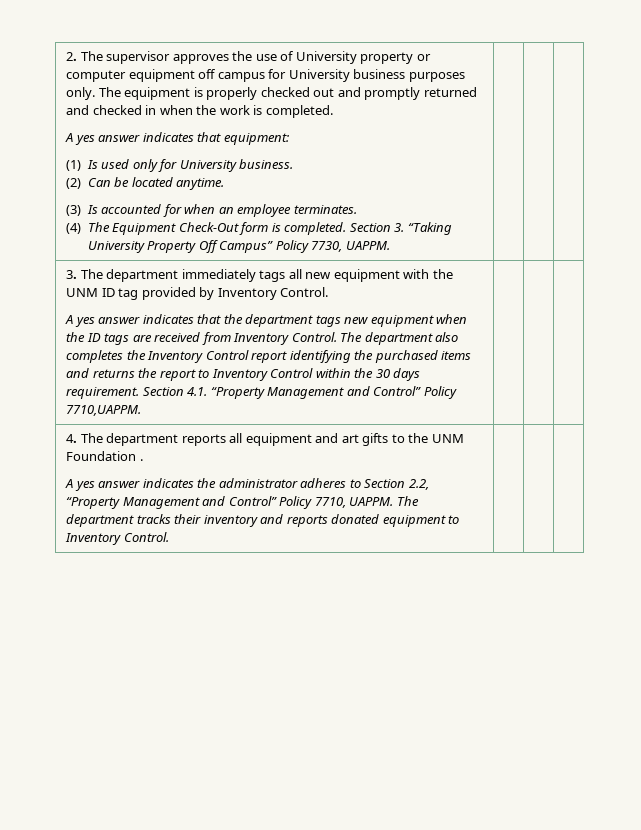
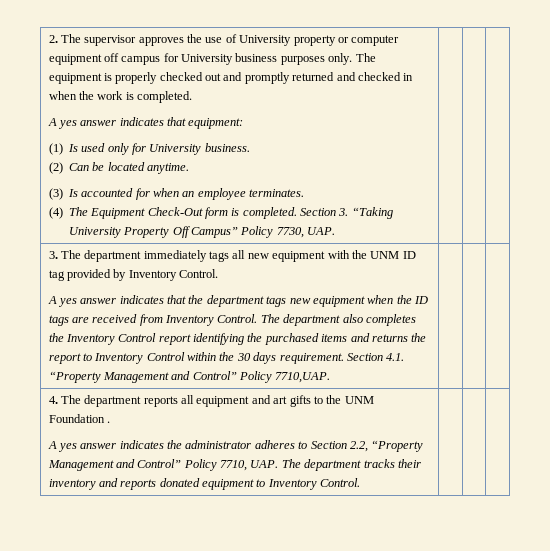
- Section 3. “Taking University Property Off Campus” Policy 7730, UAPPM.
+ Section 3. “Taking University Property Off Campus” Policy 7730, UAP.
- Section 4.1. “Property Management and Control” Policy 7710,UAPPM.
+ Section 4.1. “Property Management and Control” Policy 7710,UAP.
- A yes answer indicates the administrator adheres to Section 2.2, “Property Management and Control” Policy 7710, UAPPM. The department tracks their inventory and reports donated equipment to Inventory Control.
+ A yes answer indicates the administrator adheres to Section 2.2, “Property Management and Control” Policy 7710, UAP. The department tracks their inventory and reports donated equipment to Inventory Control.

